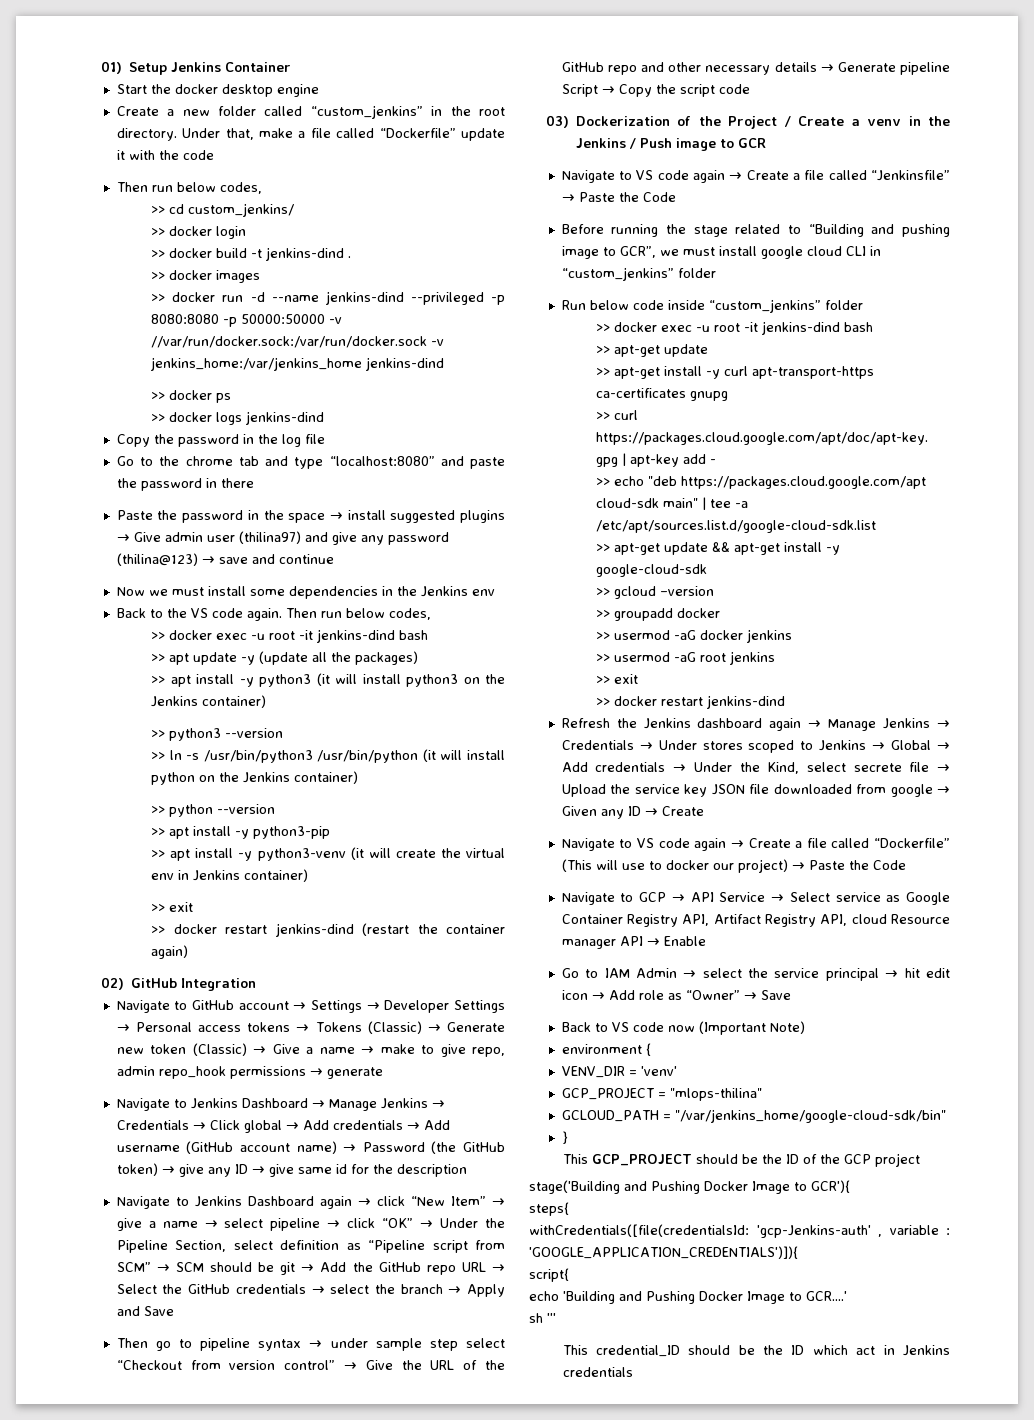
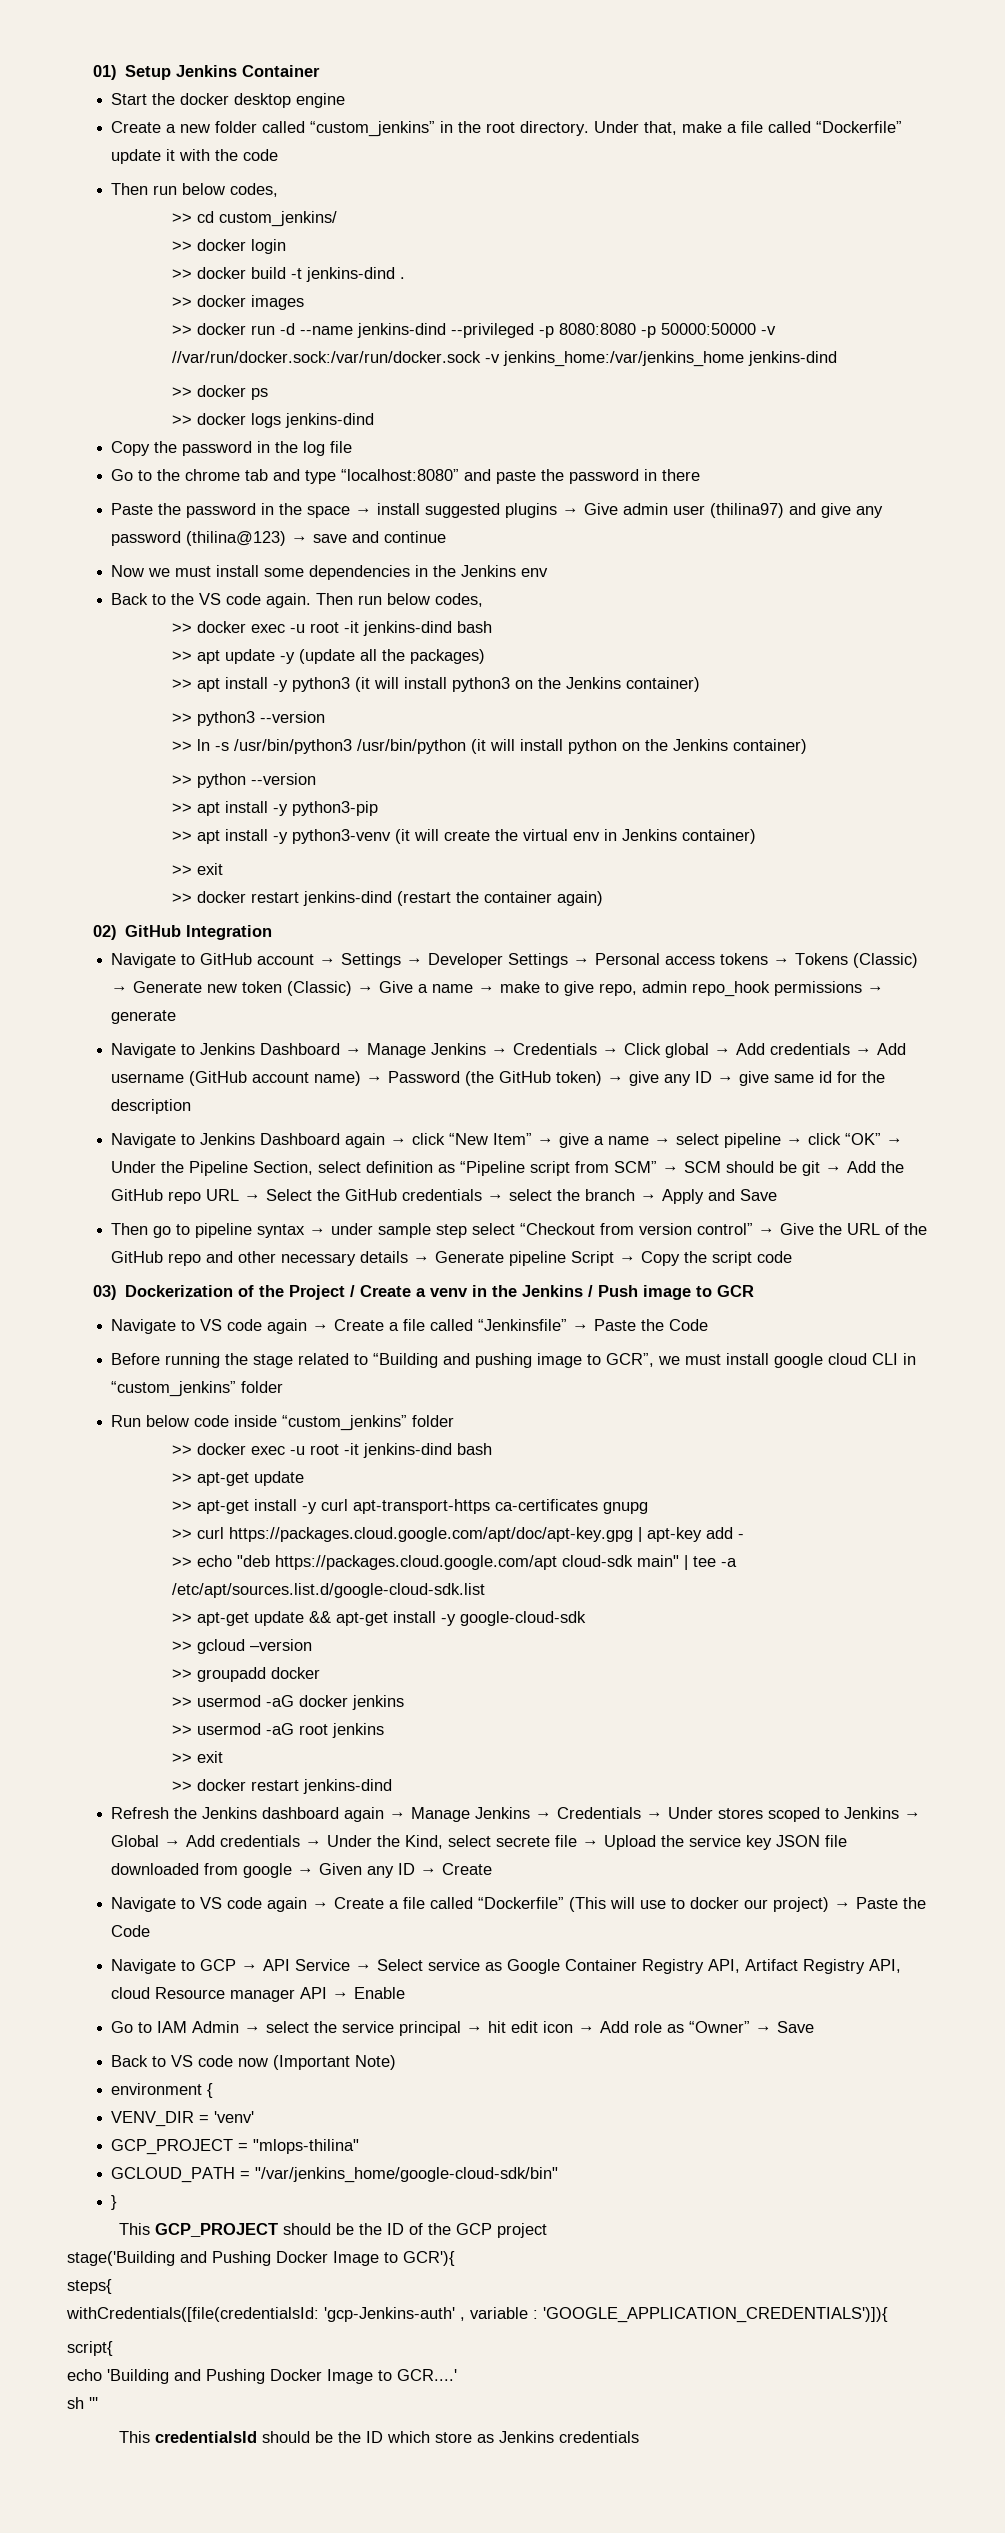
- This credential_ID should be the ID which act in Jenkins credentials
+ This credentialsId should be the ID which store as Jenkins credentials

